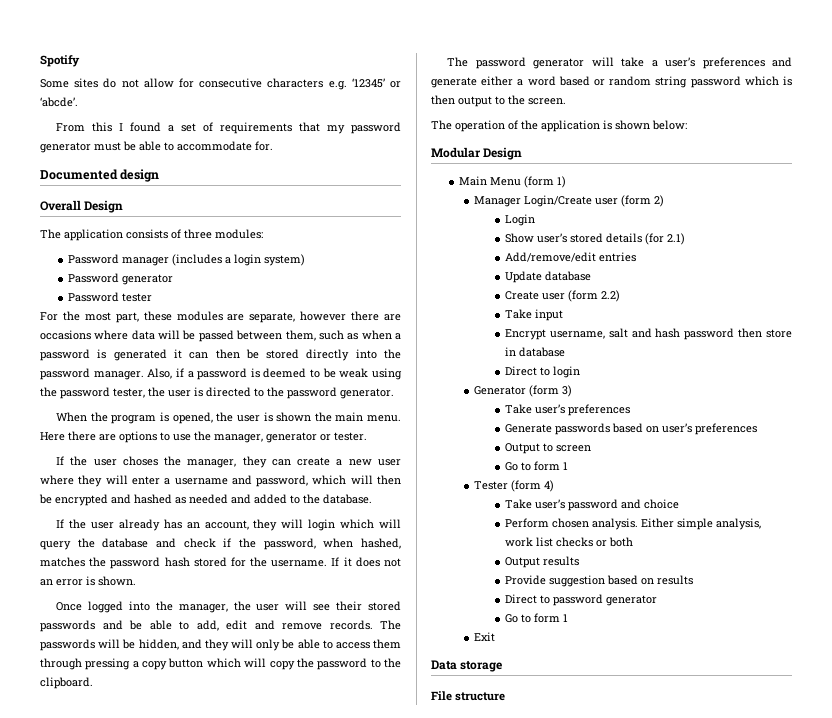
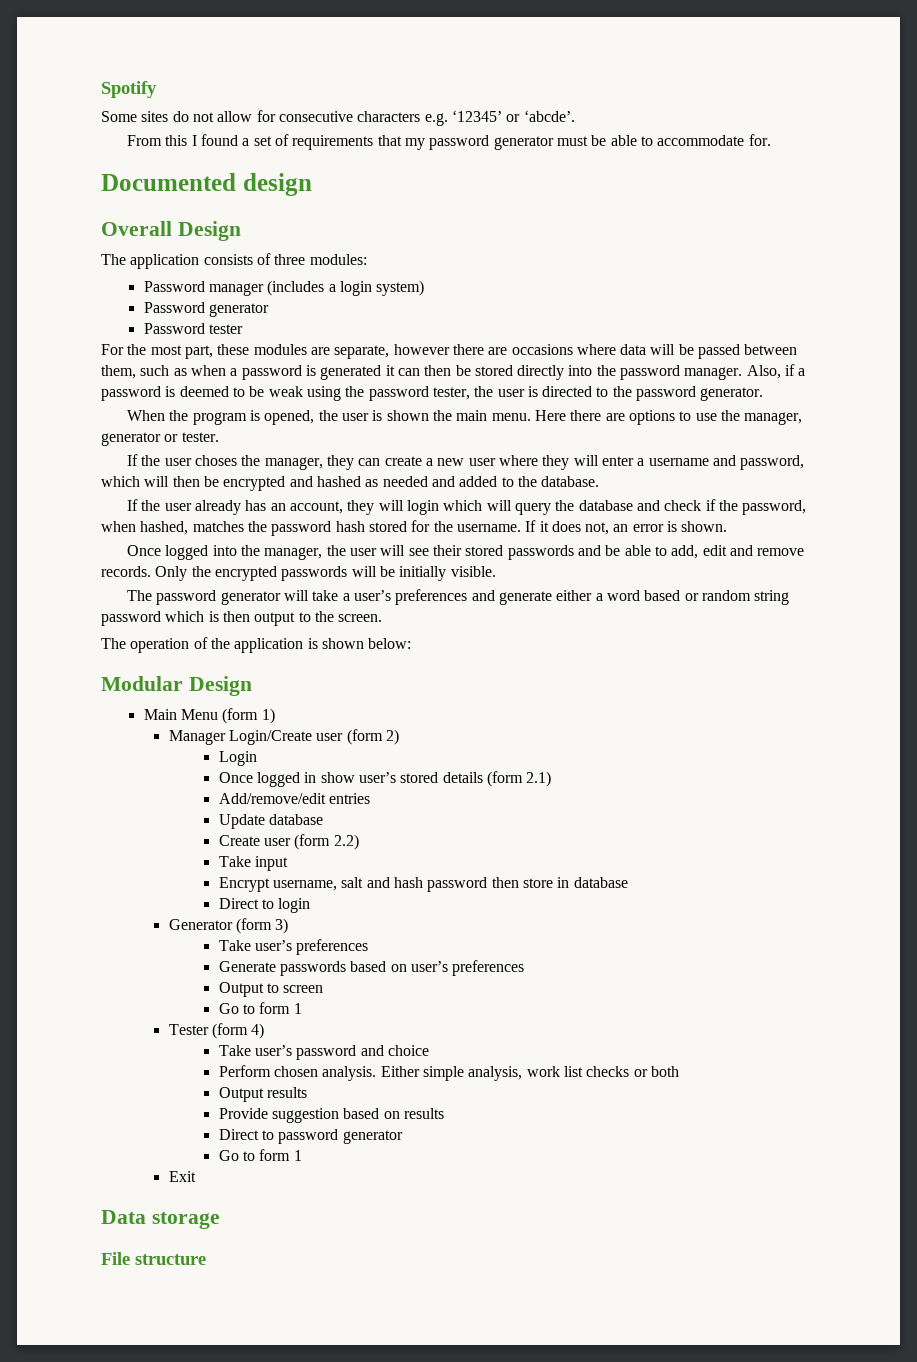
- If it does not an error is shown.
+ If it does not, an error is shown.
- The passwords will be hidden, and they will only be able to access them through pressing a copy button which will copy the password to the clipboard.
+ Only the encrypted passwords will be initially visible.
- Show user’s stored details (for 2.1)
+ Once logged in show user’s stored details (form 2.1)

